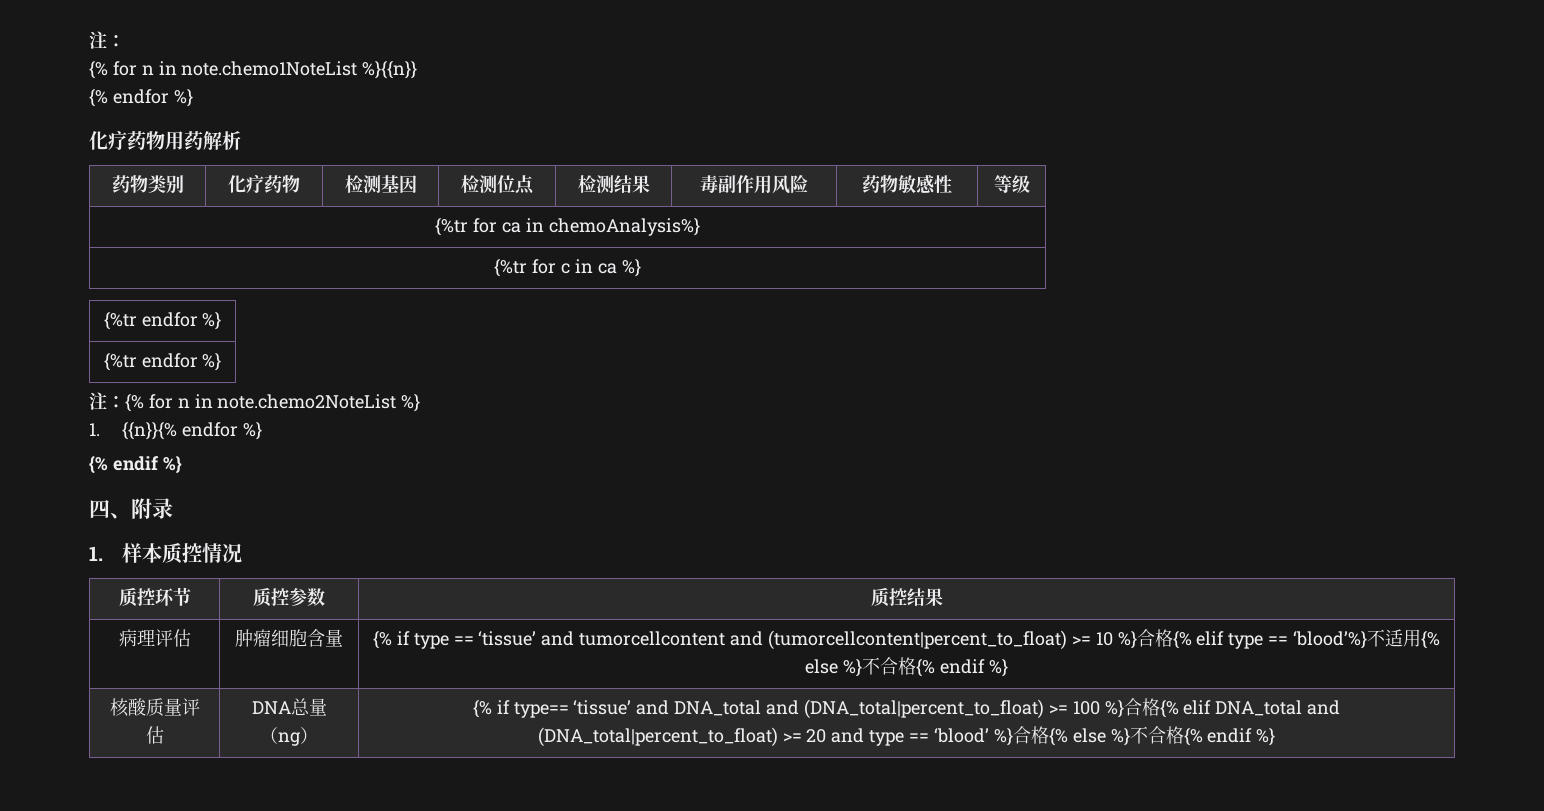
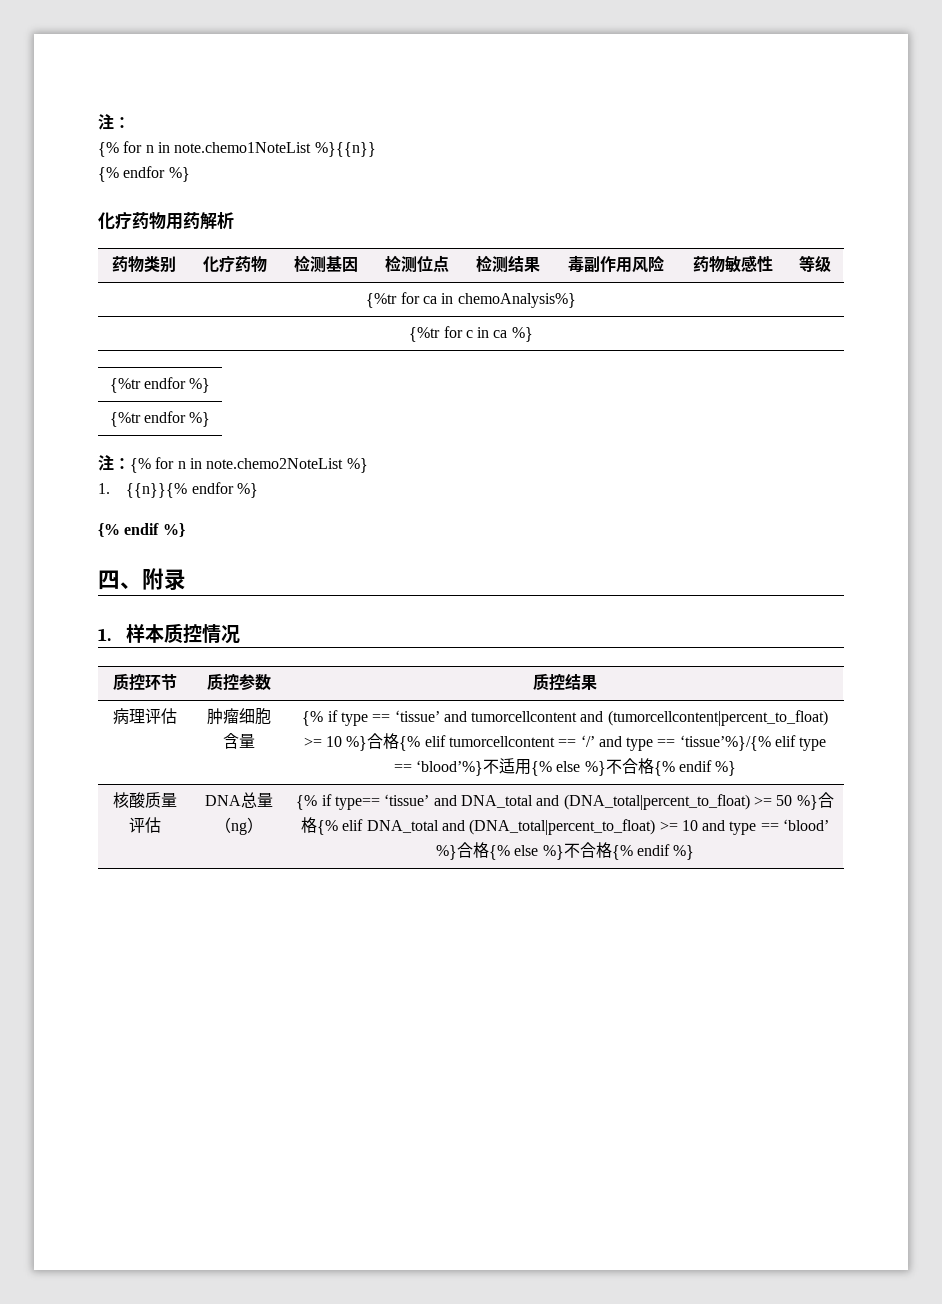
- 病理评估 | 肿瘤细胞含量 | {% if type == ‘tissue’ and tumorcellcontent and (tumorcellcontent|percent_to_float) >= 10 %}合格{% elif type == ‘blood’%}不适用{% else %}不合格{% endif %}
+ 病理评估 | 肿瘤细胞含量 | {% if type == ‘tissue’ and tumorcellcontent and (tumorcellcontent|percent_to_float) >= 10 %}合格{% elif tumorcellcontent == ‘/’ and type == ‘tissue’%}/{% elif type == ‘blood’%}不适用{% else %}不合格{% endif %}
- 核酸质量评估 | DNA总量（ng） | {% if type== ‘tissue’ and DNA_total and (DNA_total|percent_to_float) >= 100 %}合格{% elif DNA_total and (DNA_total|percent_to_float) >= 20 and type == ‘blood’ %}合格{% else %}不合格{% endif %}
+ 核酸质量评估 | DNA总量（ng） | {% if type== ‘tissue’ and DNA_total and (DNA_total|percent_to_float) >= 50 %}合格{% elif DNA_total and (DNA_total|percent_to_float) >= 10 and type == ‘blood’ %}合格{% else %}不合格{% endif %}

